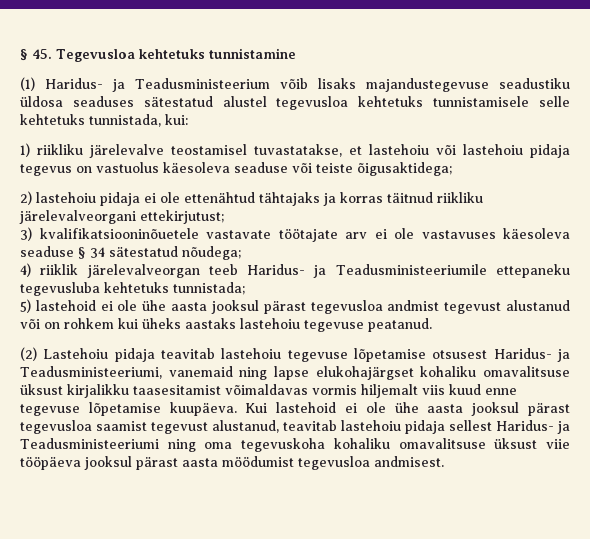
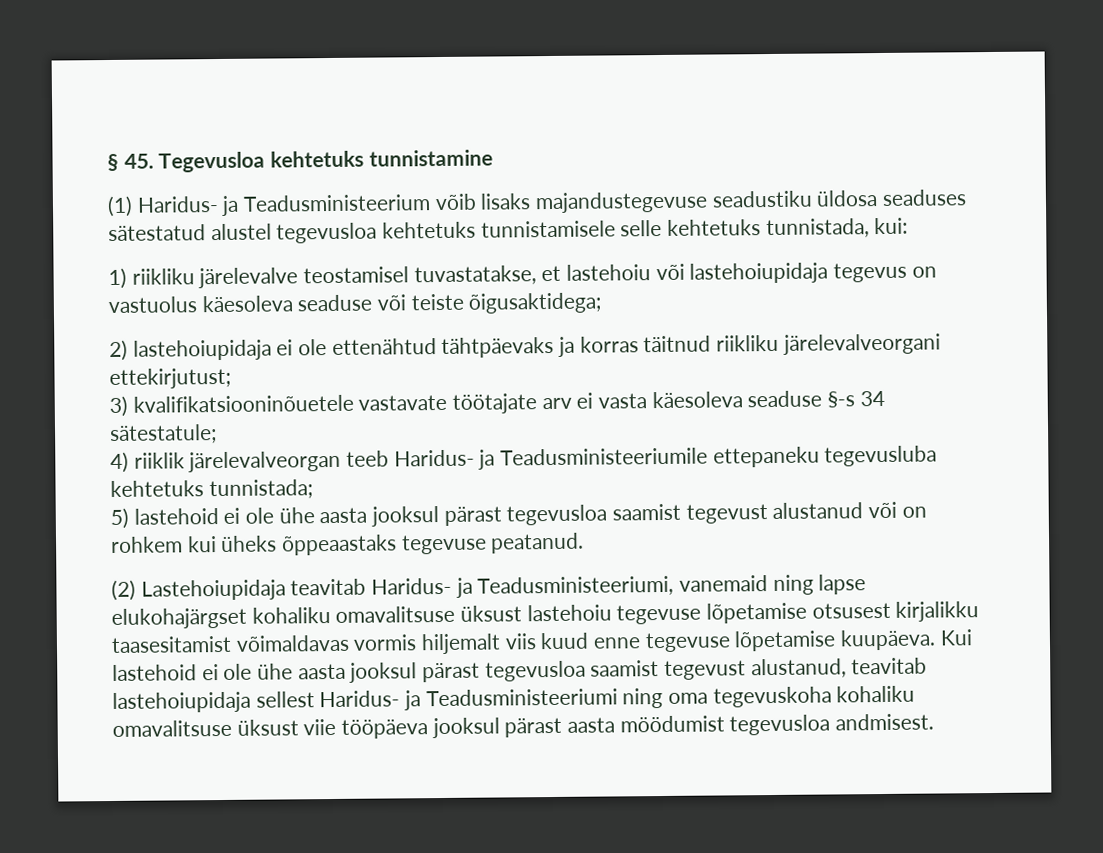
- 1) riikliku järelevalve teostamisel tuvastatakse, et lastehoiu või lastehoiu pidaja tegevus on vastuolus käesoleva seaduse või teiste õigusaktidega;
+ 1) riikliku järelevalve teostamisel tuvastatakse, et lastehoiu või lastehoiupidaja tegevus on vastuolus käesoleva seaduse või teiste õigusaktidega;
- 2) lastehoiu pidaja ei ole ettenähtud tähtajaks ja korras täitnud riikliku järelevalveorgani ettekirjutust;
+ 2) lastehoiupidaja ei ole ettenähtud tähtpäevaks ja korras täitnud riikliku järelevalveorgani ettekirjutust;
- 3) kvalifikatsiooninõuetele vastavate töötajate arv ei ole vastavuses käesoleva seaduse § 34 sätestatud nõudega;
+ 3) kvalifikatsiooninõuetele vastavate töötajate arv ei vasta käesoleva seaduse §-s 34 sätestatule;
- 5) lastehoid ei ole ühe aasta jooksul pärast tegevusloa andmist tegevust alustanud või on rohkem kui üheks aastaks lastehoiu tegevuse peatanud.
+ 5) lastehoid ei ole ühe aasta jooksul pärast tegevusloa saamist tegevust alustanud või on rohkem kui üheks õppeaastaks tegevuse peatanud.
- (2) Lastehoiu pidaja teavitab lastehoiu tegevuse lõpetamise otsusest Haridus- ja Teadusministeeriumi, vanemaid ning lapse elukohajärgset kohaliku omavalitsuse üksust kirjalikku taasesitamist võimaldavas vormis hiljemalt viis kuud enne tegevuse lõpetamise kuupäeva.
+ (2) Lastehoiupidaja teavitab Haridus- ja Teadusministeeriumi, vanemaid ning lapse elukohajärgset kohaliku omavalitsuse üksust lastehoiu tegevuse lõpetamise otsusest kirjalikku taasesitamist võimaldavas vormis hiljemalt viis kuud enne tegevuse lõpetamise kuupäeva.
- Kui lastehoid ei ole ühe aasta jooksul pärast tegevusloa saamist tegevust alustanud, teavitab lastehoiu pidaja sellest Haridus- ja Teadusministeeriumi ning oma tegevuskoha kohaliku omavalitsuse üksust viie tööpäeva jooksul pärast aasta möödumist tegevusloa andmisest.
+ Kui lastehoid ei ole ühe aasta jooksul pärast tegevusloa saamist tegevust alustanud, teavitab lastehoiupidaja sellest Haridus- ja Teadusministeeriumi ning oma tegevuskoha kohaliku omavalitsuse üksust viie tööpäeva jooksul pärast aasta möödumist tegevusloa andmisest.

